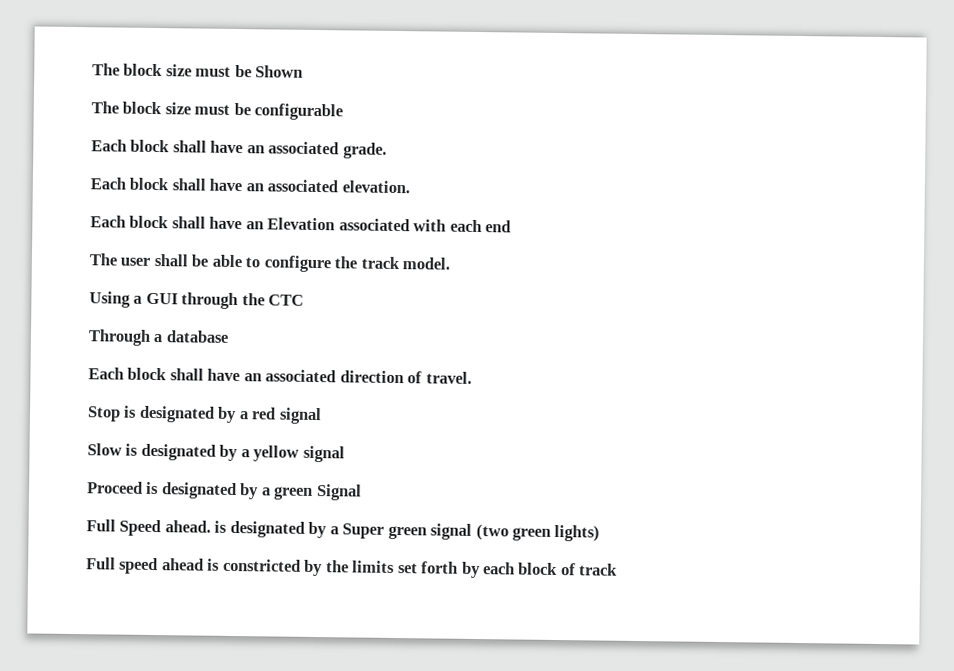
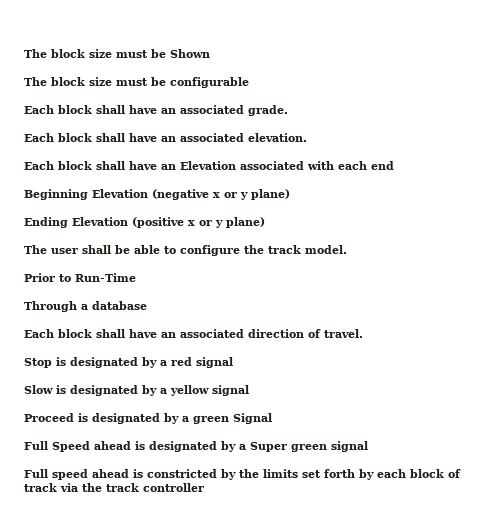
+ Beginning Elevation (negative x or y plane)
+ Ending Elevation (positive x or y plane)
- Using a GUI through the CTC
+ Prior to Run-Time
- Full Speed ahead. is designated by a Super green signal (two green lights)
+ Full Speed ahead is designated by a Super green signal
- Full speed ahead is constricted by the limits set forth by each block of track
+ Full speed ahead is constricted by the limits set forth by each block of track via the track controller

